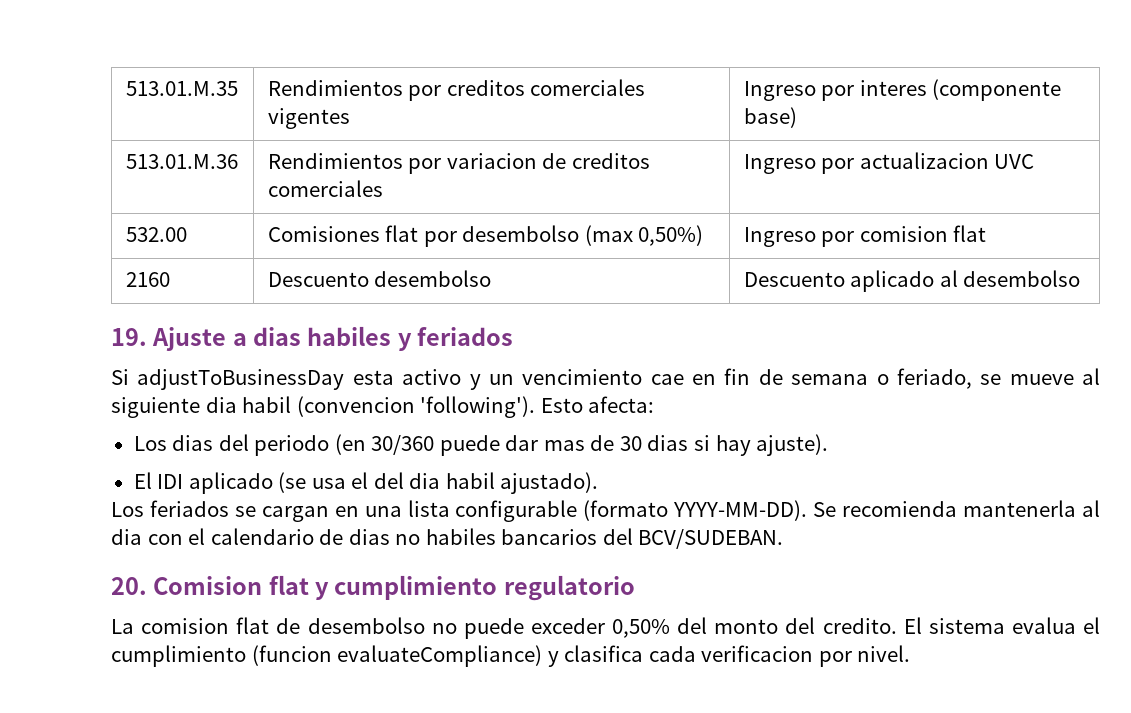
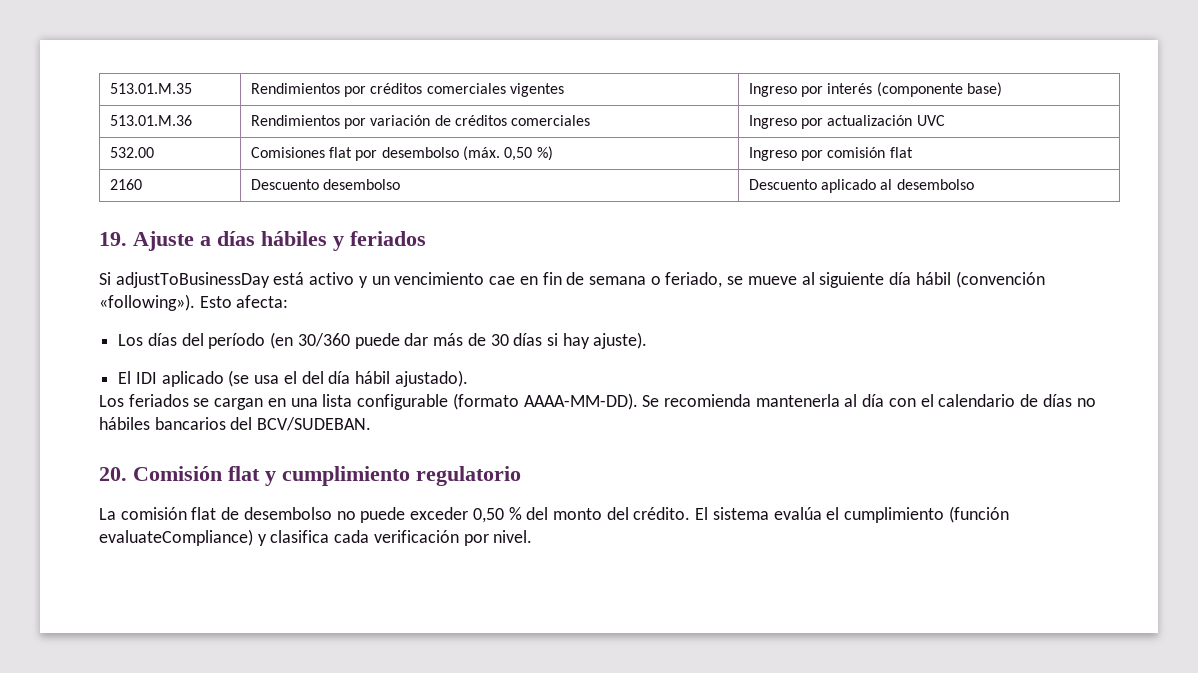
- 513.01.M.35 | Rendimientos por creditos comerciales vigentes | Ingreso por interes (componente base)
+ 513.01.M.35 | Rendimientos por créditos comerciales vigentes | Ingreso por interés (componente base)
- 513.01.M.36 | Rendimientos por variacion de creditos comerciales | Ingreso por actualizacion UVC
+ 513.01.M.36 | Rendimientos por variación de créditos comerciales | Ingreso por actualización UVC
- 532.00 | Comisiones flat por desembolso (max 0,50%) | Ingreso por comision flat
+ 532.00 | Comisiones flat por desembolso (máx. 0,50 %) | Ingreso por comisión flat
- 19. Ajuste a dias habiles y feriados
+ 19. Ajuste a días hábiles y feriados
- Si adjustToBusinessDay esta activo y un vencimiento cae en fin de semana o feriado, se mueve al siguiente dia habil (convencion 'following').
+ Si adjustToBusinessDay está activo y un vencimiento cae en fin de semana o feriado, se mueve al siguiente día hábil (convención «following»).
- Los dias del periodo (en 30/360 puede dar mas de 30 dias si hay ajuste).
+ Los días del período (en 30/360 puede dar más de 30 días si hay ajuste).
- El IDI aplicado (se usa el del dia habil ajustado).
+ El IDI aplicado (se usa el del día hábil ajustado).
- Los feriados se cargan en una lista configurable (formato YYYY-MM-DD).
+ Los feriados se cargan en una lista configurable (formato AAAA-MM-DD).
- Se recomienda mantenerla al dia con el calendario de dias no habiles bancarios del BCV/SUDEBAN.
+ Se recomienda mantenerla al día con el calendario de días no hábiles bancarios del BCV/SUDEBAN.
- 20. Comision flat y cumplimiento regulatorio
+ 20. Comisión flat y cumplimiento regulatorio
- La comision flat de desembolso no puede exceder 0,50% del monto del credito.
+ La comisión flat de desembolso no puede exceder 0,50 % del monto del crédito.
- El sistema evalua el cumplimiento (funcion evaluateCompliance) y clasifica cada verificacion por nivel.
+ El sistema evalúa el cumplimiento (función evaluateCompliance) y clasifica cada verificación por nivel.

